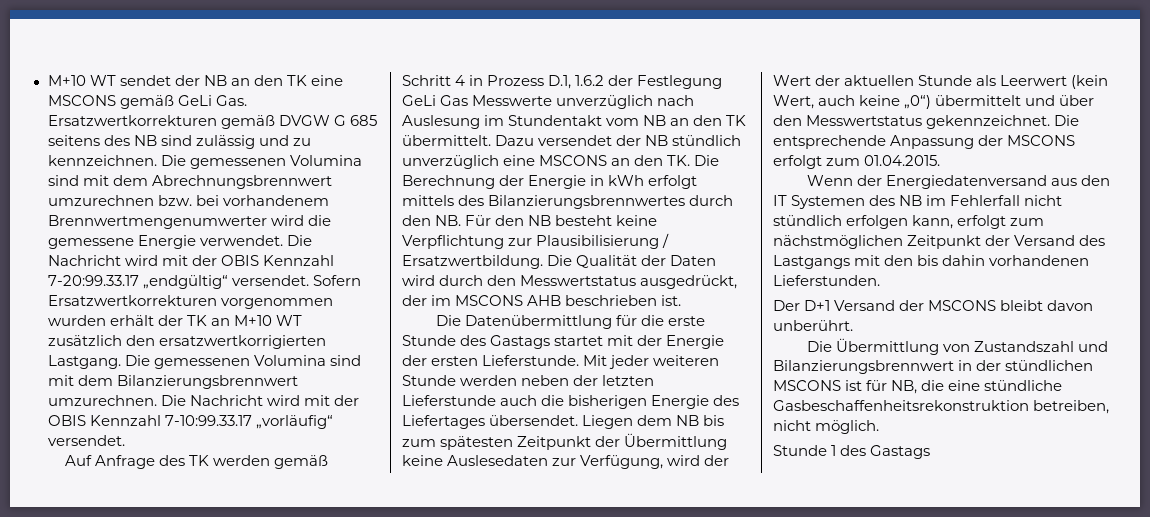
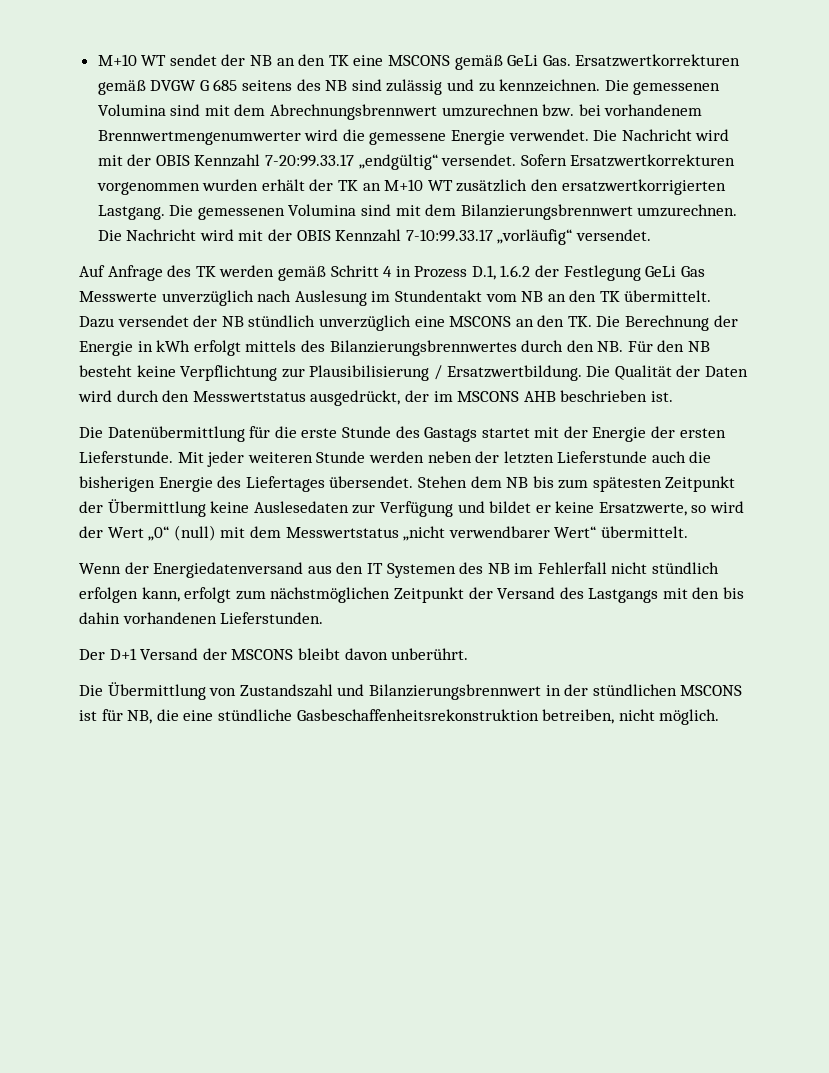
- Liegen dem NB bis zum spätesten Zeitpunkt der Übermittlung keine Auslesedaten zur Verfügung, wird der Wert der aktuellen Stunde als Leerwert (kein Wert, auch keine „0“) übermittelt und über den Messwertstatus gekennzeichnet. Die entsprechende Anpassung der MSCONS erfolgt zum 01.04.2015.
+ Stehen dem NB bis zum spätesten Zeitpunkt der Übermittlung keine Auslesedaten zur Verfügung und bildet er keine Ersatzwerte, so wird der Wert „0“ (null) mit dem Messwertstatus „nicht verwendbarer Wert“ übermittelt.
- Stunde 1 des Gastags

